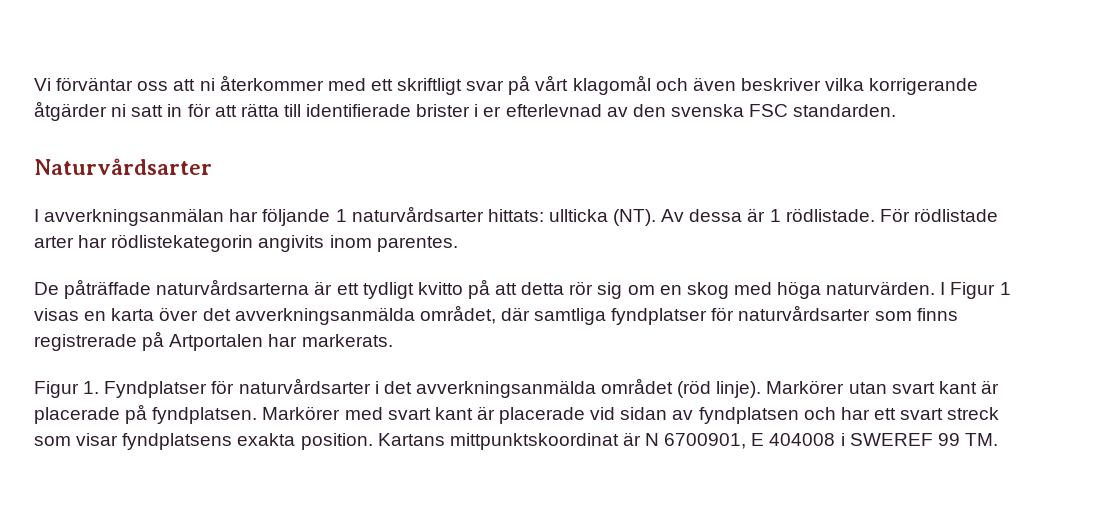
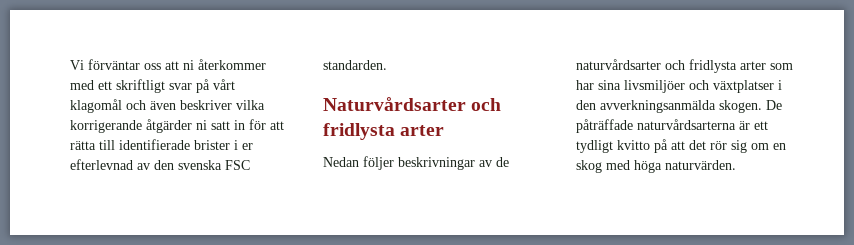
- Naturvårdsarter
- I avverkningsanmälan har följande 1 naturvårdsarter hittats: ullticka (NT). Av dessa är 1 rödlistade. För rödlistade arter har rödlistekategorin angivits inom parentes.
- De påträffade naturvårdsarterna är ett tydligt kvitto på att detta rör sig om en skog med höga naturvärden. I Figur 1 visas en karta över det avverkningsanmälda området, där samtliga fyndplatser för naturvårdsarter som finns registrerade på Artportalen har markerats.
- Figur 1. Fyndplatser för naturvårdsarter i det avverkningsanmälda området (röd linje). Markörer utan svart kant är placerade på fyndplatsen. Markörer med svart kant är placerade vid sidan av fyndplatsen och har ett svart streck som visar fyndplatsens exakta position. Kartans mittpunktskoordinat är N 6700901, E 404008 i SWEREF 99 TM.
+ Naturvårdsarter och fridlysta arter
+ Nedan följer beskrivningar av de naturvårdsarter och fridlysta arter som har sina livsmiljöer och växtplatser i den avverkningsanmälda skogen. De påträffade naturvårdsarterna är ett tydligt kvitto på att det rör sig om en skog med höga naturvärden.

